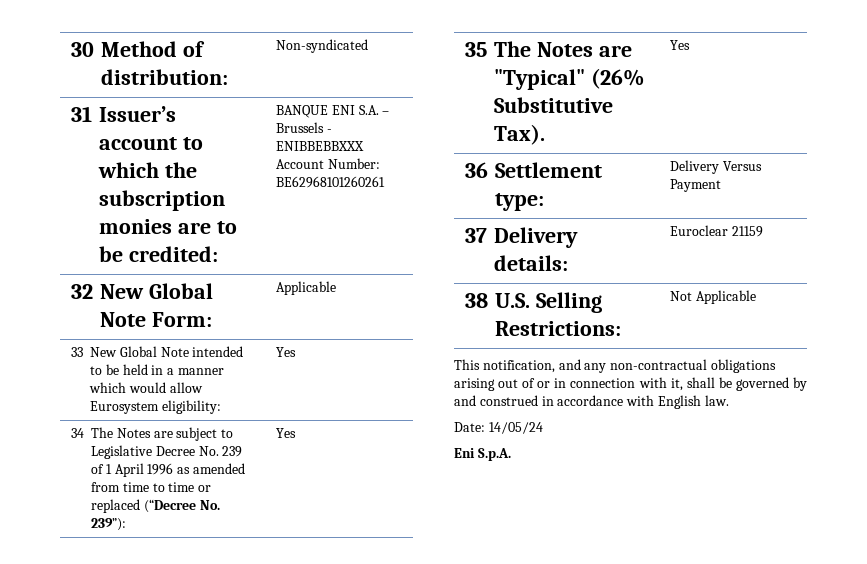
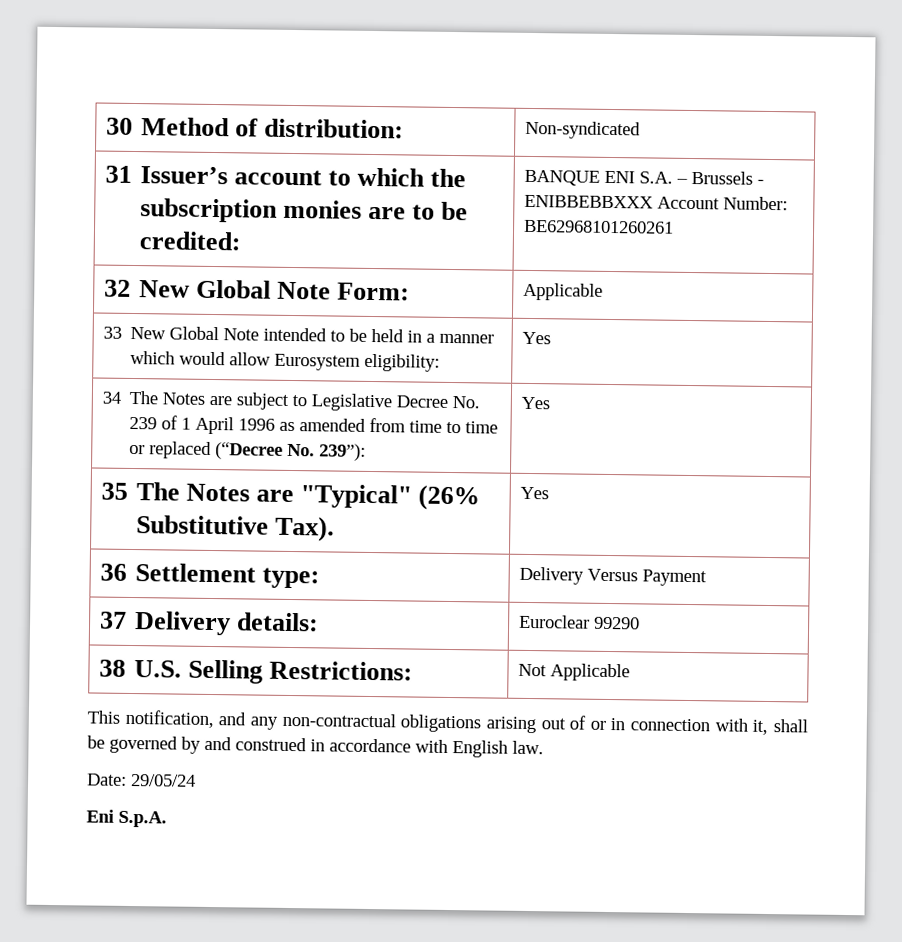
- 37 Delivery details: | Euroclear 21159
+ 37 Delivery details: | Euroclear 99290
- Date: 14/05/24
+ Date: 29/05/24

